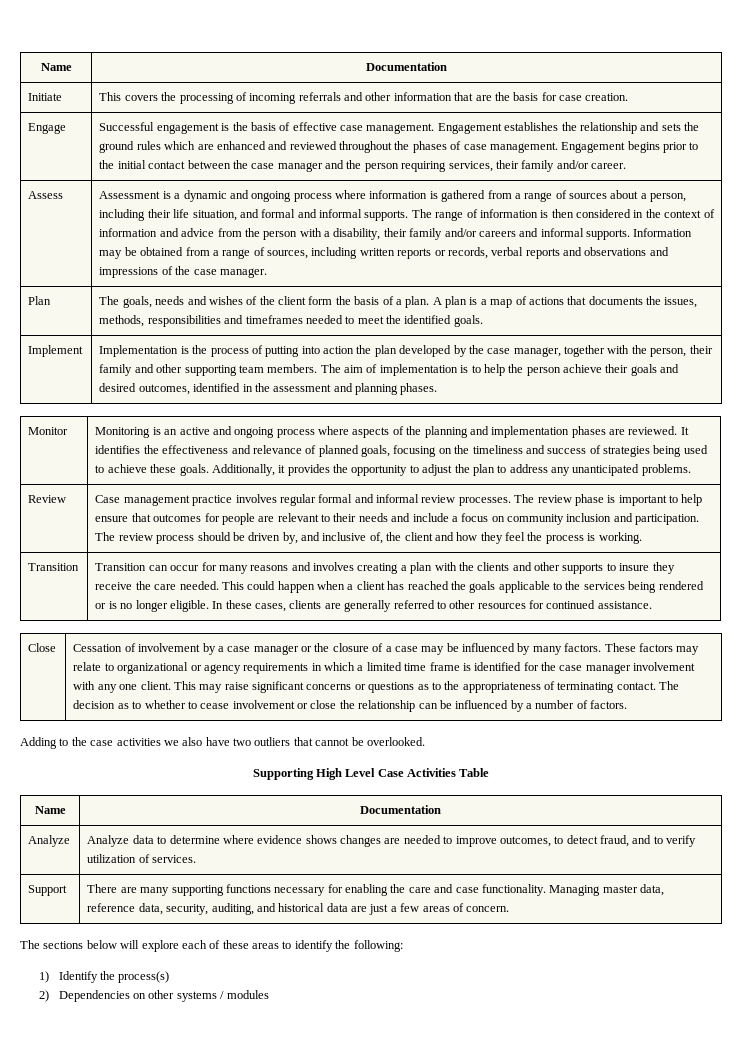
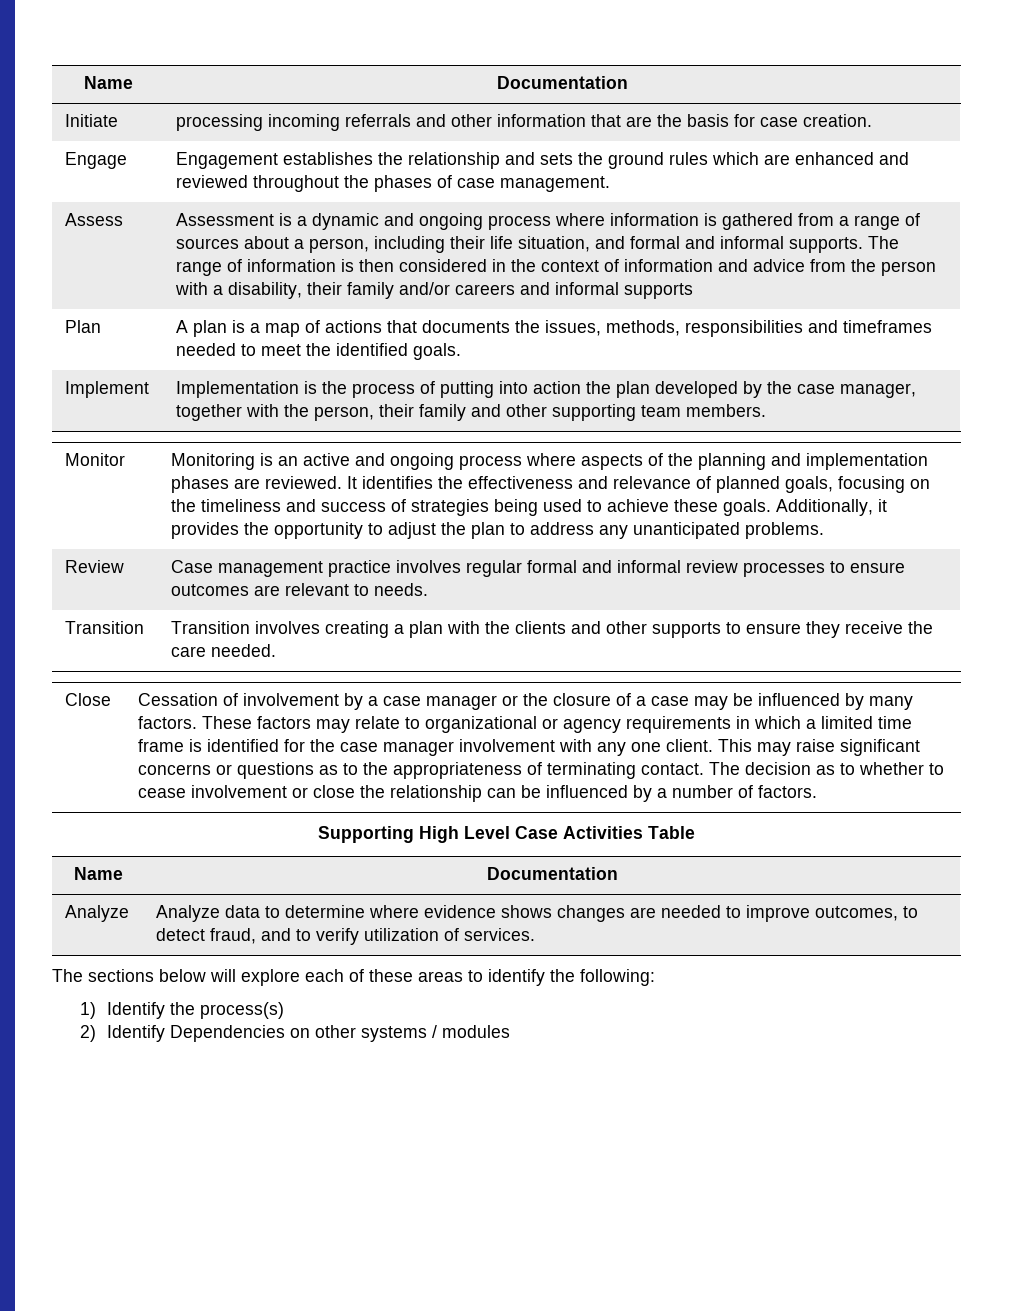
- Initiate | This covers the processing of incoming referrals and other information that are the basis for case creation.
+ Initiate | processing incoming referrals and other information that are the basis for case creation.
- Successful engagement is the basis of effective case management.
- Engagement begins prior to the initial contact between the case manager and the person requiring services, their family and/or career.
- The range of information is then considered in the context of information and advice from the person with a disability, their family and/or careers and informal supports. Information may be obtained from a range of sources, including written reports or records, verbal reports and observations and impressions of the case manager.
- Plan | The goals, needs and wishes of the client form the basis of a plan. A plan is a map of actions that documents the issues, methods, responsibilities and timeframes needed to meet the identified goals.
+ The range of information is then considered in the context of information and advice from the person with a disability, their family and/or careers and informal supports
+ Plan | A plan is a map of actions that documents the issues, methods, responsibilities and timeframes needed to meet the identified goals.
- The aim of implementation is to help the person achieve their goals and desired outcomes, identified in the assessment and planning phases.
- Case management practice involves regular formal and informal review processes. The review phase is important to help ensure that outcomes for people are relevant to their needs and include a focus on community inclusion and participation. The review process should be driven by, and inclusive of, the client and how they feel the process is working.
- Transition | Transition can occur for many reasons and involves creating a plan with the clients and other supports to insure they receive the care needed. This could happen when a client has reached the goals applicable to the services being rendered or is no longer eligible. In these cases, clients are generally referred to other resources for continued assistance.
+ Case management practice involves regular formal and informal review processes to ensure outcomes are relevant to needs.
+ Transition | Transition involves creating a plan with the clients and other supports to ensure they receive the care needed.
- Adding to the case activities we also have two outliers that cannot be overlooked.
- Support | There are many supporting functions necessary for enabling the care and case functionality. Managing master data, reference data, security, auditing, and historical data are just a few areas of concern.
- 2) Dependencies on other systems / modules
+ 2) Identify Dependencies on other systems / modules

